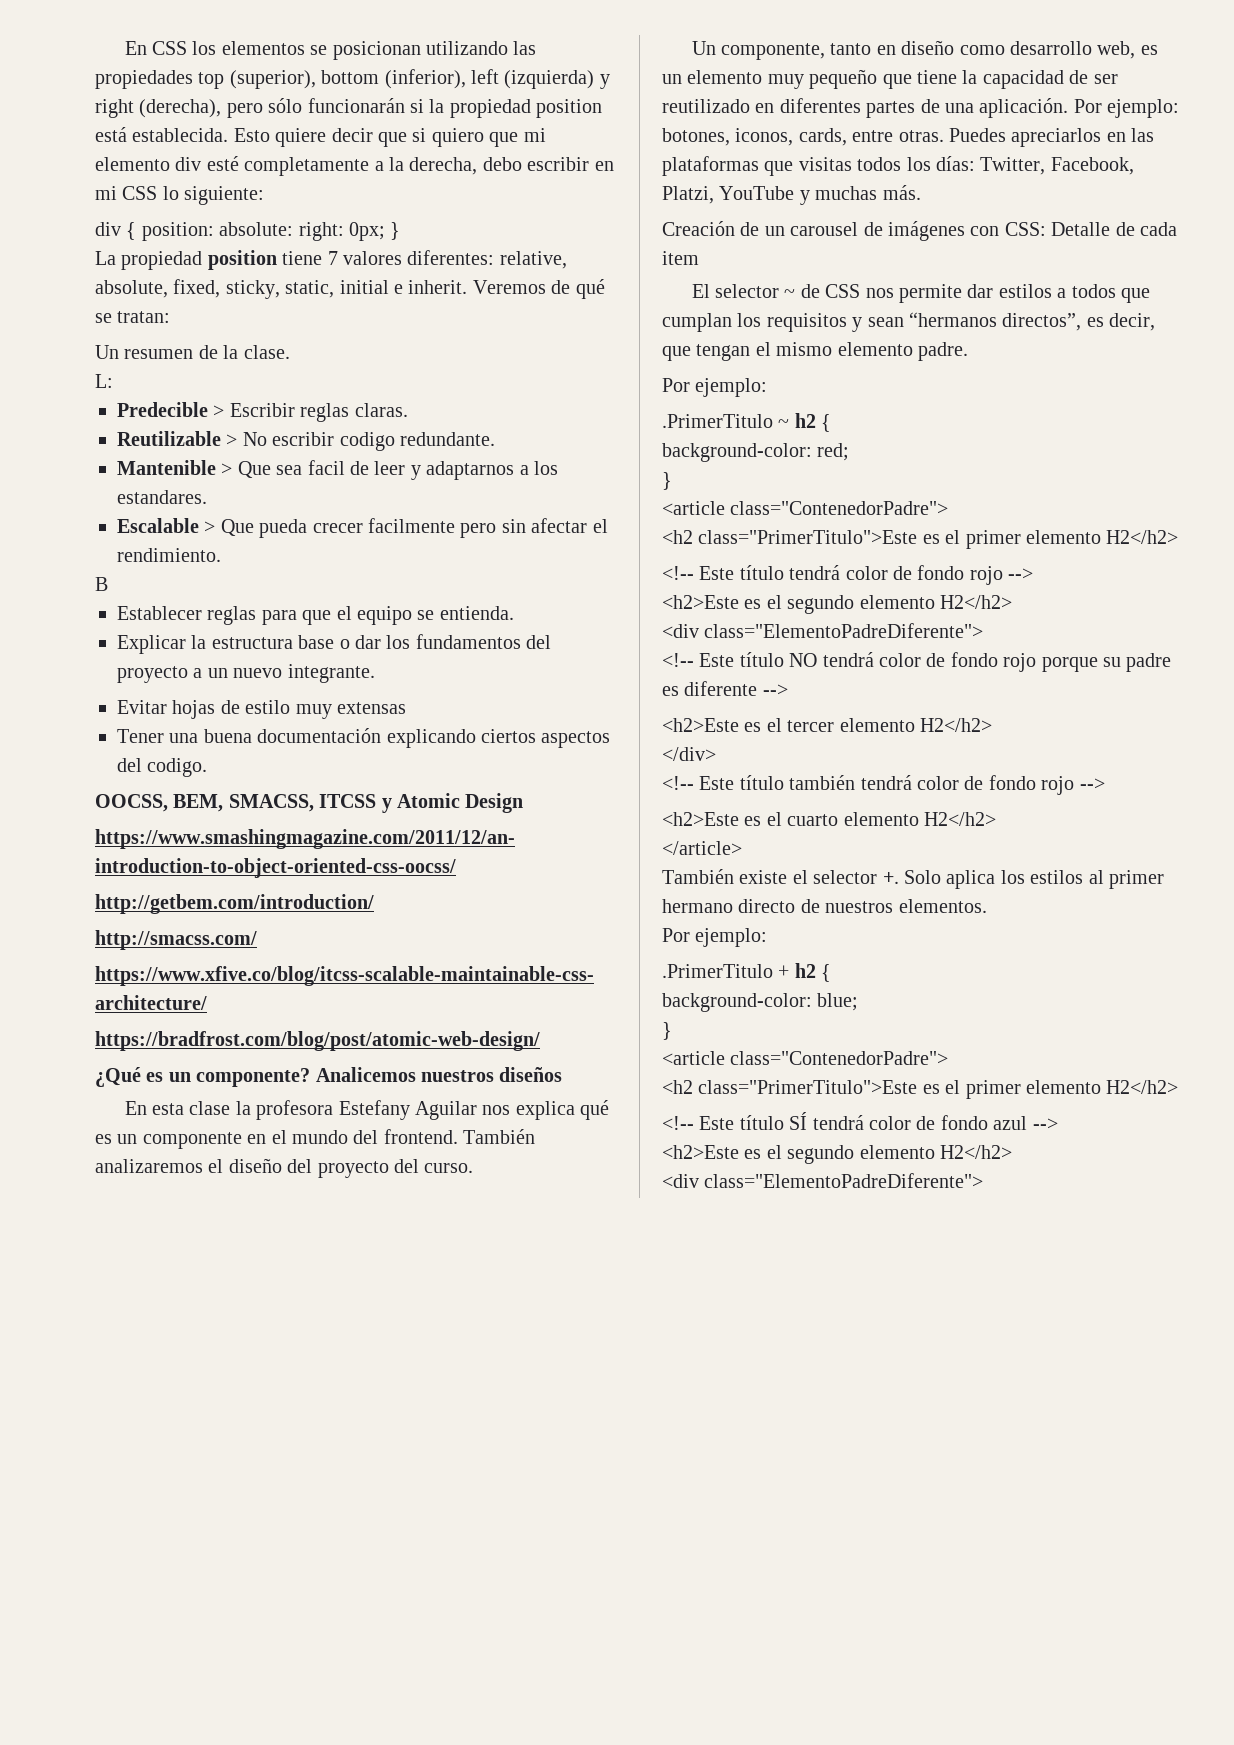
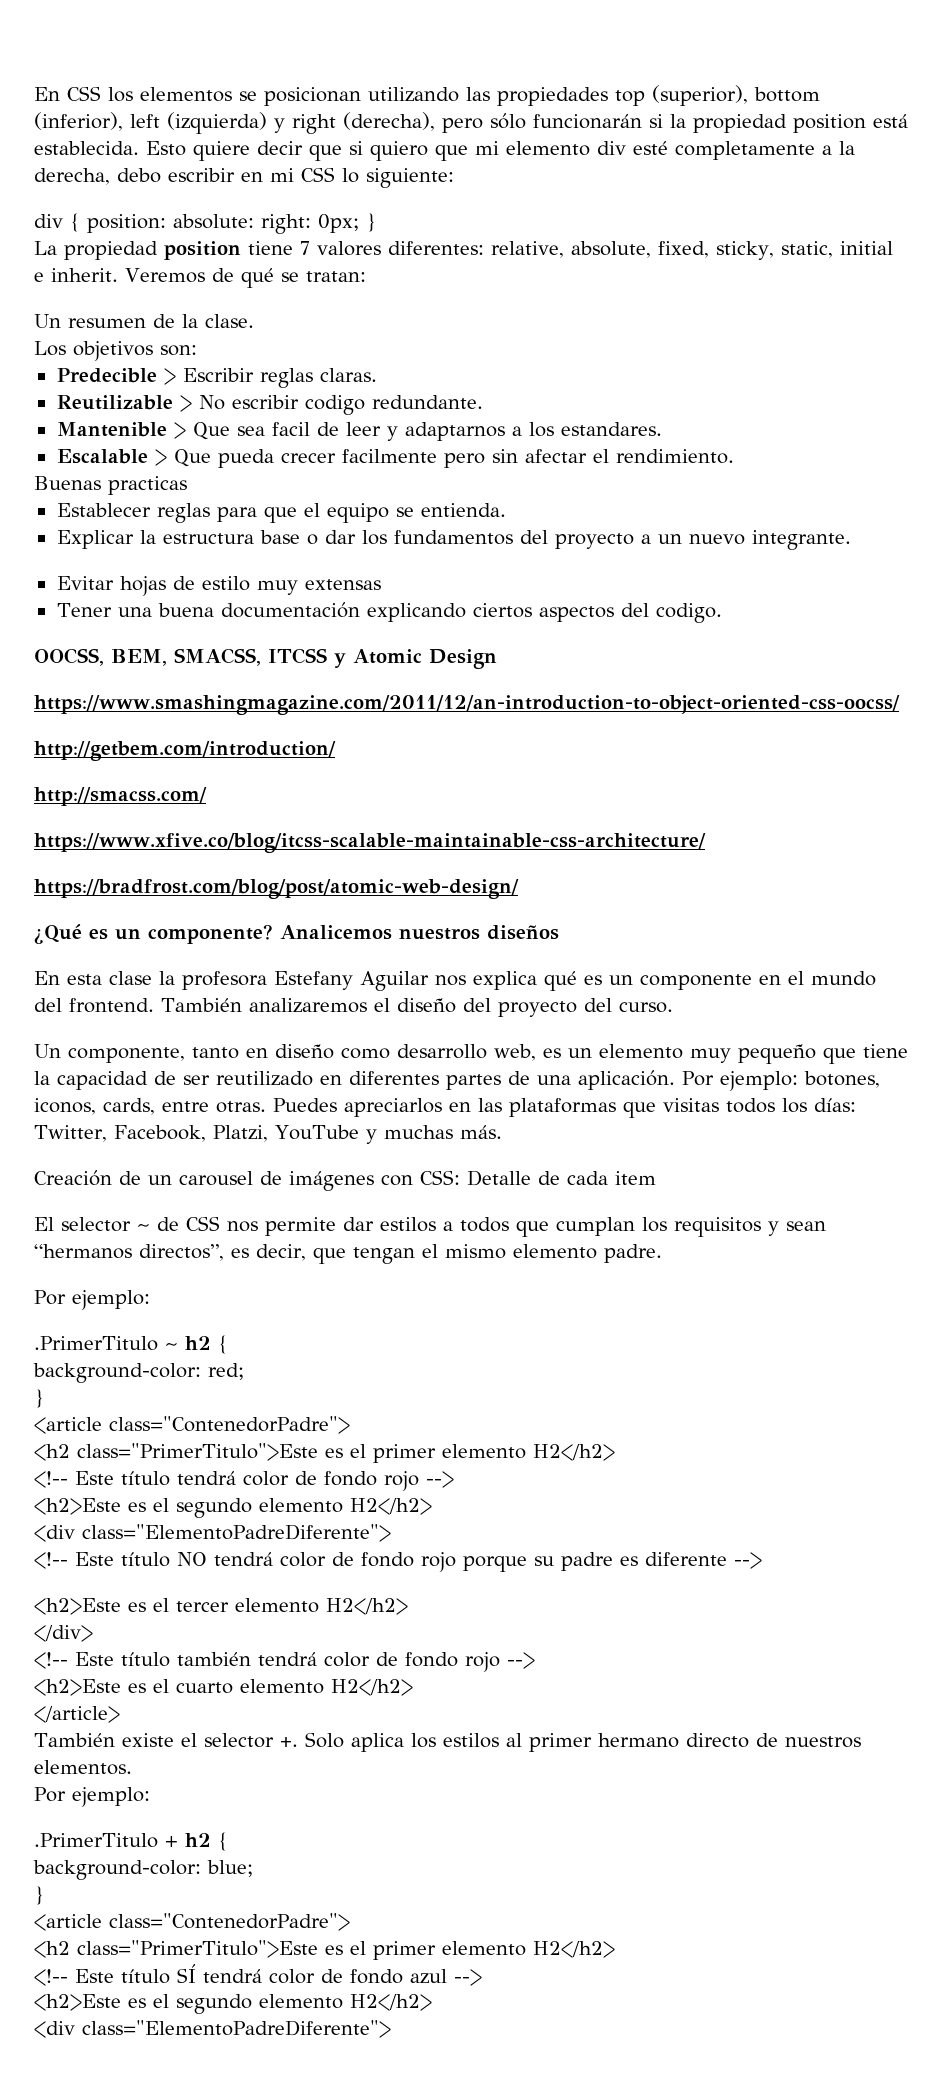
- L:
+ Los objetivos son:
- B
+ Buenas practicas

